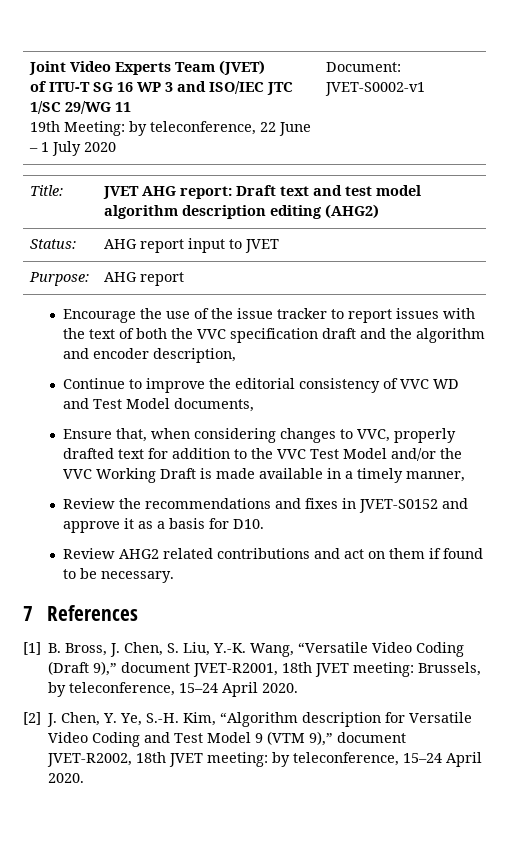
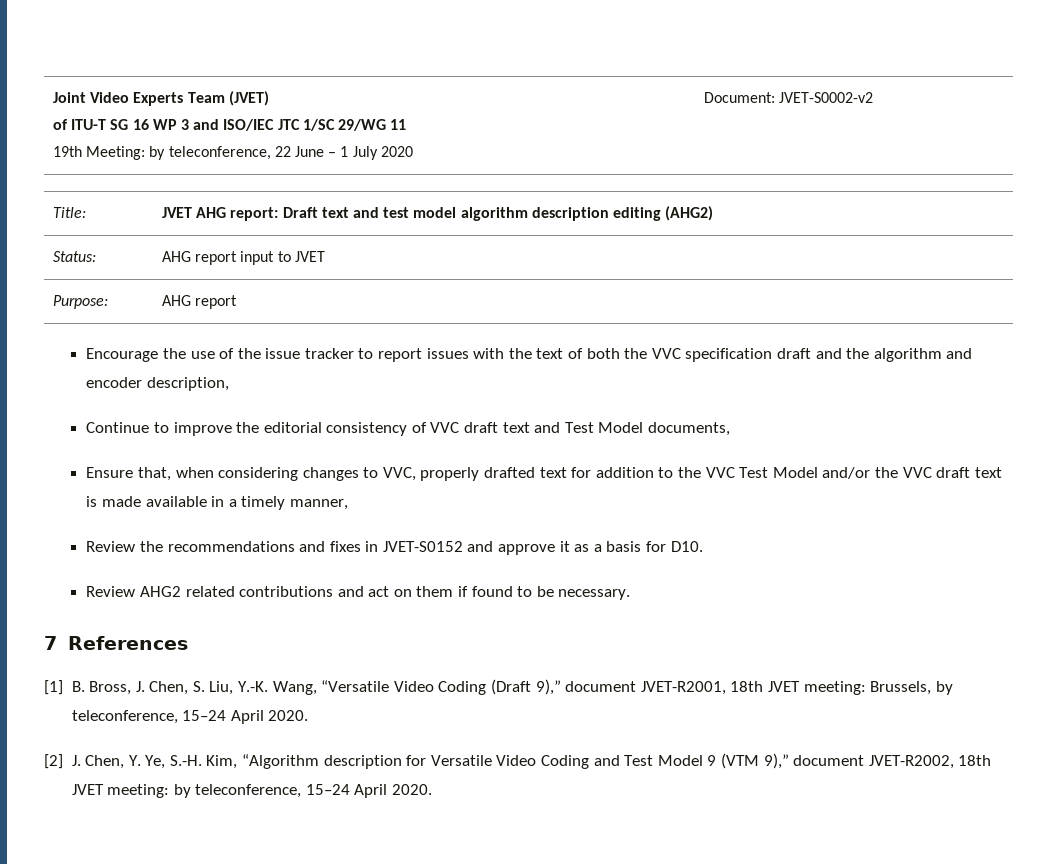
  Joint Video Experts Team (JVET)
  of ITU-T SG 16 WP 3 and ISO/IEC JTC 1/SC 29/WG 11
- 19th Meeting: by teleconference, 22 June – 1 July 2020 | Document: JVET-S0002-v1
+ 19th Meeting: by teleconference, 22 June – 1 July 2020 | Document: JVET-S0002-v2
- Continue to improve the editorial consistency of VVC WD and Test Model documents,
+ Continue to improve the editorial consistency of VVC draft text and Test Model documents,
- Ensure that, when considering changes to VVC, properly drafted text for addition to the VVC Test Model and/or the VVC Working Draft is made available in a timely manner,
+ Ensure that, when considering changes to VVC, properly drafted text for addition to the VVC Test Model and/or the VVC draft text is made available in a timely manner,

